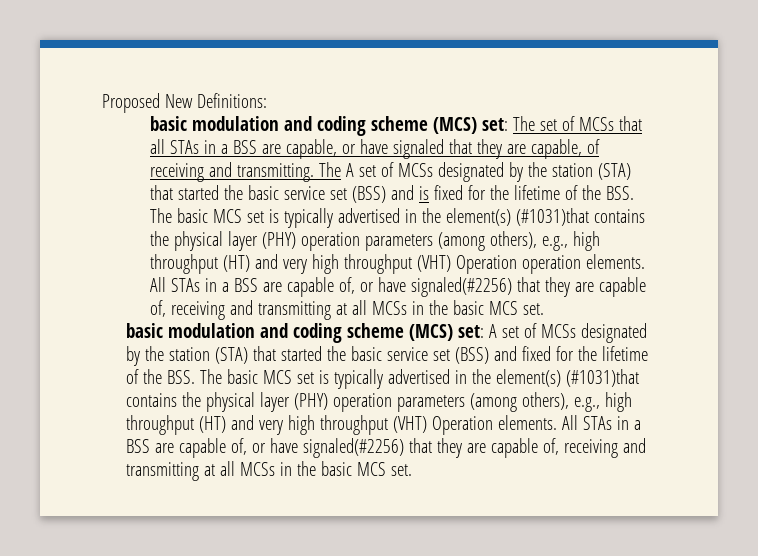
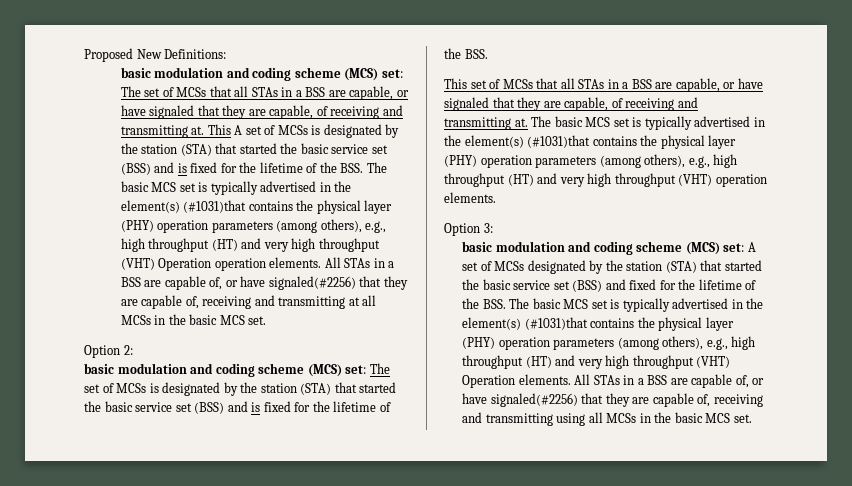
- The set of MCSs that all STAs in a BSS are capable, or have signaled that they are capable, of receiving and transmitting. The A set of MCSs designated by the station (STA) that started the basic service set (BSS) and is fixed for the lifetime of the BSS. The basic MCS set is typically advertised in the element(s) (#1031)that contains the physical layer (PHY) operation parameters (among others), e.g., high throughput (HT) and very high throughput (VHT) Operation operation elements.
+ The set of MCSs that all STAs in a BSS are capable, or have signaled that they are capable, of receiving and transmitting at. This A set of MCSs is designated by the station (STA) that started the basic service set (BSS) and is fixed for the lifetime of the BSS. The basic MCS set is typically advertised in the element(s) (#1031)that contains the physical layer (PHY) operation parameters (among others), e.g., high throughput (HT) and very high throughput (VHT) Operation operation elements.
+ Option 2:
+ basic modulation and coding scheme (MCS) set: The set of MCSs is designated by the station (STA) that started the basic service set (BSS) and is fixed for the lifetime of the BSS.
+ This set of MCSs that all STAs in a BSS are capable, or have signaled that they are capable, of receiving and transmitting at. The basic MCS set is typically advertised in the element(s) (#1031)that contains the physical layer (PHY) operation parameters (among others), e.g., high throughput (HT) and very high throughput (VHT) operation elements.
+ Option 3:
- A set of MCSs designated by the station (STA) that started the basic service set (BSS) and fixed for the lifetime of the BSS. The basic MCS set is typically advertised in the element(s) (#1031)that contains the physical layer (PHY) operation parameters (among others), e.g., high throughput (HT) and very high throughput (VHT) Operation elements. All STAs in a BSS are capable of, or have signaled(#2256) that they are capable of, receiving and transmitting at all MCSs in the basic MCS set.
+ A set of MCSs designated by the station (STA) that started the basic service set (BSS) and fixed for the lifetime of the BSS. The basic MCS set is typically advertised in the element(s) (#1031)that contains the physical layer (PHY) operation parameters (among others), e.g., high throughput (HT) and very high throughput (VHT) Operation elements. All STAs in a BSS are capable of, or have signaled(#2256) that they are capable of, receiving and transmitting using all MCSs in the basic MCS set.

